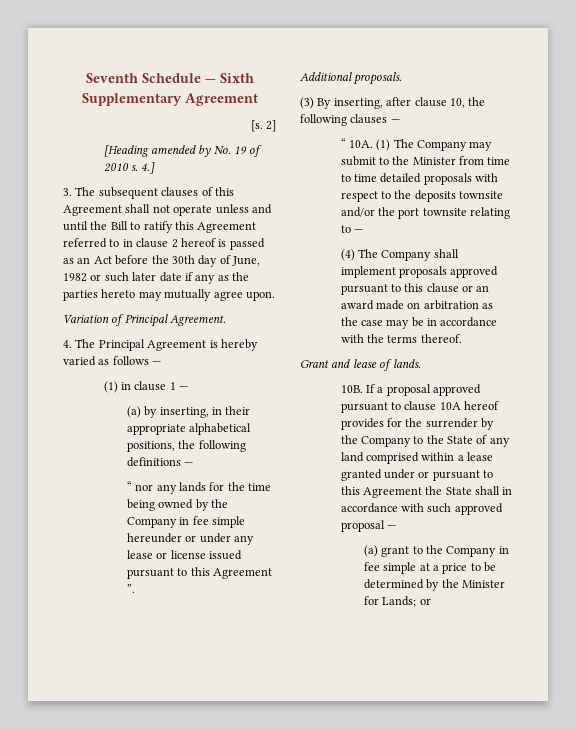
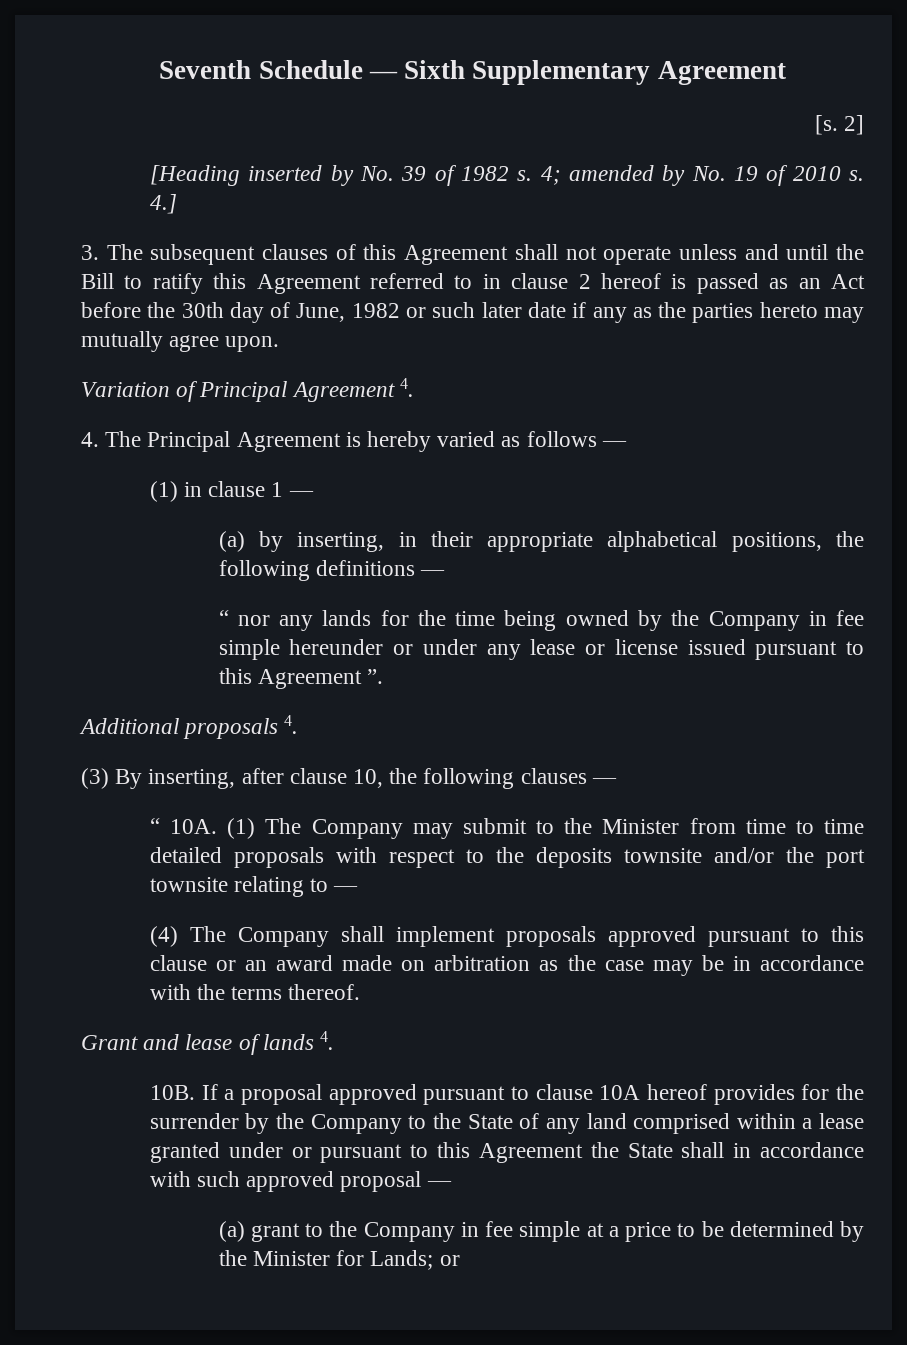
- [Heading amended by No. 19 of 2010 s.
+ [Heading inserted by No. 39 of 1982 s. 4; amended by No. 19 of 2010 s.
- Variation of Principal Agreement.
+ Variation of Principal Agreement 4.
- Additional proposals.
+ Additional proposals 4.
- Grant and lease of lands.
+ Grant and lease of lands 4.

